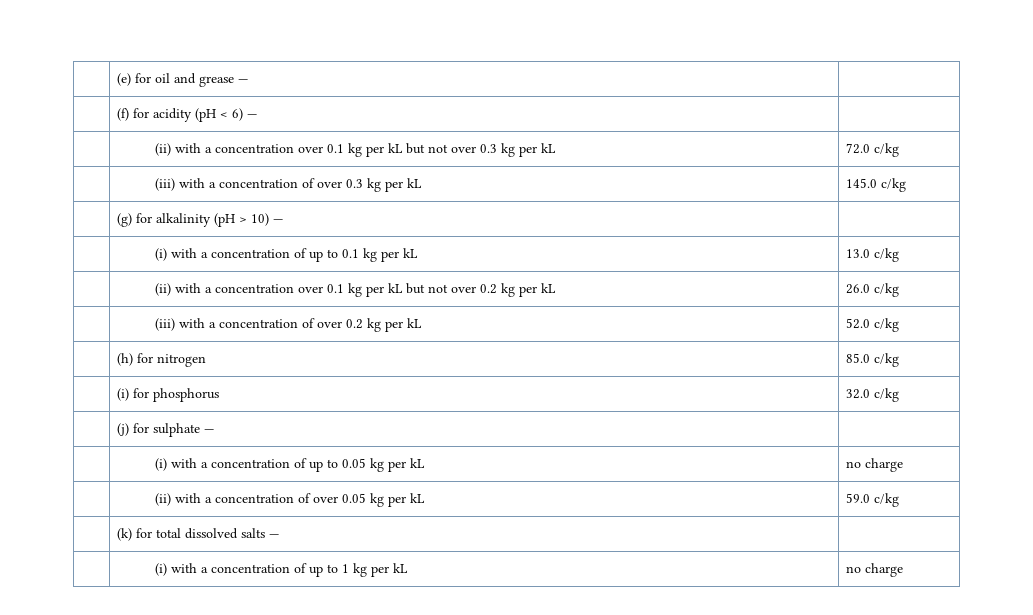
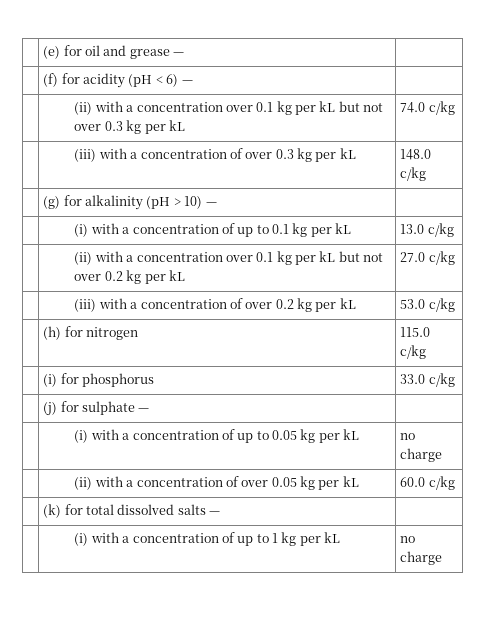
- | (ii) with a concentration over 0.1 kg per kL but not over 0.3 kg per kL | 72.0 c/kg
+ | (ii) with a concentration over 0.1 kg per kL but not over 0.3 kg per kL | 74.0 c/kg
- | (iii) with a concentration of over 0.3 kg per kL | 145.0 c/kg
+ | (iii) with a concentration of over 0.3 kg per kL | 148.0 c/kg
- | (ii) with a concentration over 0.1 kg per kL but not over 0.2 kg per kL | 26.0 c/kg
+ | (ii) with a concentration over 0.1 kg per kL but not over 0.2 kg per kL | 27.0 c/kg
- | (iii) with a concentration of over 0.2 kg per kL | 52.0 c/kg
+ | (iii) with a concentration of over 0.2 kg per kL | 53.0 c/kg
- | (h) for nitrogen | 85.0 c/kg
+ | (h) for nitrogen | 115.0 c/kg
- | (i) for phosphorus | 32.0 c/kg
+ | (i) for phosphorus | 33.0 c/kg
- | (ii) with a concentration of over 0.05 kg per kL | 59.0 c/kg
+ | (ii) with a concentration of over 0.05 kg per kL | 60.0 c/kg

